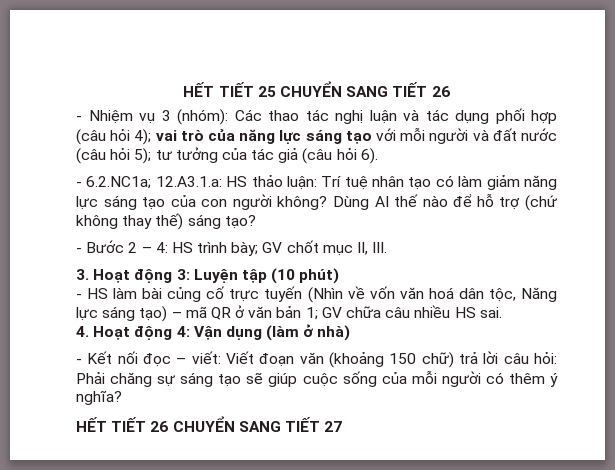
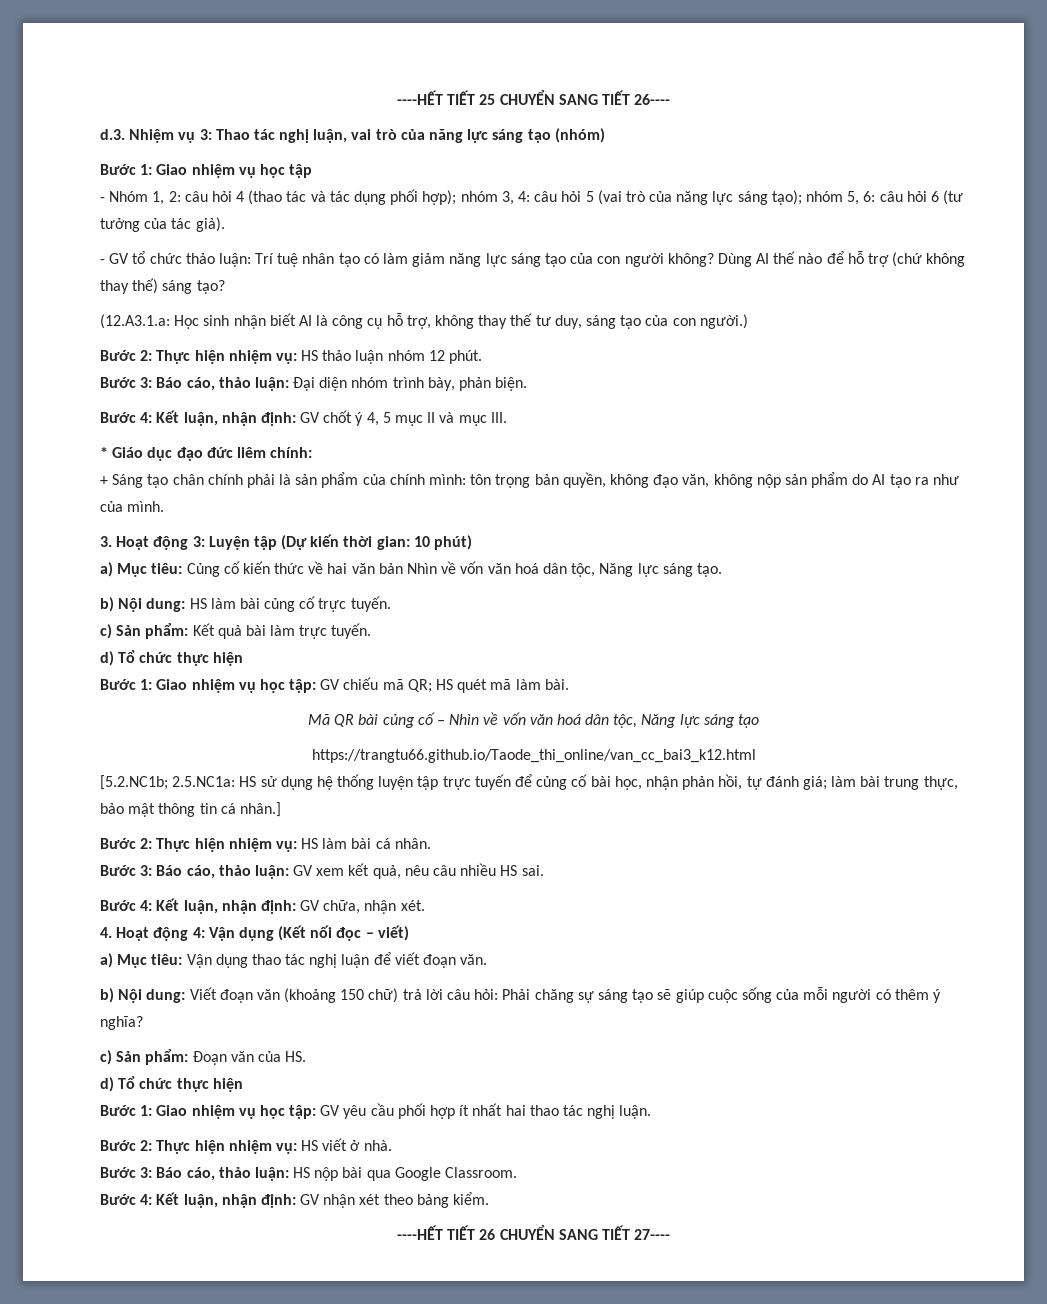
- HẾT TIẾT 25 CHUYỂN SANG TIẾT 26
- - Nhiệm vụ 3 (nhóm): Các thao tác nghị luận và tác dụng phối hợp (câu hỏi 4); vai trò của năng lực sáng tạo với mỗi người và đất nước (câu hỏi 5); tư tưởng của tác giả (câu hỏi 6).
- - 6.2.NC1a; 12.A3.1.a: HS thảo luận: Trí tuệ nhân tạo có làm giảm năng lực sáng tạo của con người không?
+ ----HẾT TIẾT 25 CHUYỂN SANG TIẾT 26----
+ d.3. Nhiệm vụ 3: Thao tác nghị luận, vai trò của năng lực sáng tạo (nhóm)
+ Bước 1: Giao nhiệm vụ học tập
+ - Nhóm 1, 2: câu hỏi 4 (thao tác và tác dụng phối hợp); nhóm 3, 4: câu hỏi 5 (vai trò của năng lực sáng tạo); nhóm 5, 6: câu hỏi 6 (tư tưởng của tác giả).
+ - GV tổ chức thảo luận: Trí tuệ nhân tạo có làm giảm năng lực sáng tạo của con người không?
- - Bước 2 – 4: HS trình bày; GV chốt mục II, III.
+ (12.A3.1.a: Học sinh nhận biết AI là công cụ hỗ trợ, không thay thế tư duy, sáng tạo của con người.)
+ Bước 2: Thực hiện nhiệm vụ: HS thảo luận nhóm 12 phút.
+ Bước 3: Báo cáo, thảo luận: Đại diện nhóm trình bày, phản biện.
+ Bước 4: Kết luận, nhận định: GV chốt ý 4, 5 mục II và mục III.
+ * Giáo dục đạo đức liêm chính:
+ + Sáng tạo chân chính phải là sản phẩm của chính mình: tôn trọng bản quyền, không đạo văn, không nộp sản phẩm do AI tạo ra như của mình.
- 3. Hoạt động 3: Luyện tập (10 phút)
- - HS làm bài củng cố trực tuyến (Nhìn về vốn văn hoá dân tộc, Năng lực sáng tạo) – mã QR ở văn bản 1; GV chữa câu nhiều HS sai.
+ 3. Hoạt động 3: Luyện tập (Dự kiến thời gian: 10 phút)
+ a) Mục tiêu: Củng cố kiến thức về hai văn bản Nhìn về vốn văn hoá dân tộc, Năng lực sáng tạo.
+ b) Nội dung: HS làm bài củng cố trực tuyến.
+ c) Sản phẩm: Kết quả bài làm trực tuyến.
+ d) Tổ chức thực hiện
+ Bước 1: Giao nhiệm vụ học tập: GV chiếu mã QR; HS quét mã làm bài.
+ Mã QR bài củng cố – Nhìn về vốn văn hoá dân tộc, Năng lực sáng tạo
+ https://trangtu66.github.io/Taode_thi_online/van_cc_bai3_k12.html
+ [5.2.NC1b; 2.5.NC1a: HS sử dụng hệ thống luyện tập trực tuyến để củng cố bài học, nhận phản hồi, tự đánh giá; làm bài trung thực, bảo mật thông tin cá nhân.]
+ Bước 2: Thực hiện nhiệm vụ: HS làm bài cá nhân.
+ Bước 3: Báo cáo, thảo luận: GV xem kết quả, nêu câu nhiều HS sai.
+ Bước 4: Kết luận, nhận định: GV chữa, nhận xét.
- 4. Hoạt động 4: Vận dụng (làm ở nhà)
- - Kết nối đọc – viết: Viết đoạn văn (khoảng 150 chữ) trả lời câu hỏi: Phải chăng sự sáng tạo sẽ giúp cuộc sống của mỗi người có thêm ý nghĩa?
+ 4. Hoạt động 4: Vận dụng (Kết nối đọc – viết)
+ a) Mục tiêu: Vận dụng thao tác nghị luận để viết đoạn văn.
+ b) Nội dung: Viết đoạn văn (khoảng 150 chữ) trả lời câu hỏi: Phải chăng sự sáng tạo sẽ giúp cuộc sống của mỗi người có thêm ý nghĩa?
- HẾT TIẾT 26 CHUYỂN SANG TIẾT 27
+ c) Sản phẩm: Đoạn văn của HS.
+ d) Tổ chức thực hiện
+ Bước 1: Giao nhiệm vụ học tập: GV yêu cầu phối hợp ít nhất hai thao tác nghị luận.
+ Bước 2: Thực hiện nhiệm vụ: HS viết ở nhà.
+ Bước 3: Báo cáo, thảo luận: HS nộp bài qua Google Classroom.
+ Bước 4: Kết luận, nhận định: GV nhận xét theo bảng kiểm.
+ ----HẾT TIẾT 26 CHUYỂN SANG TIẾT 27----

